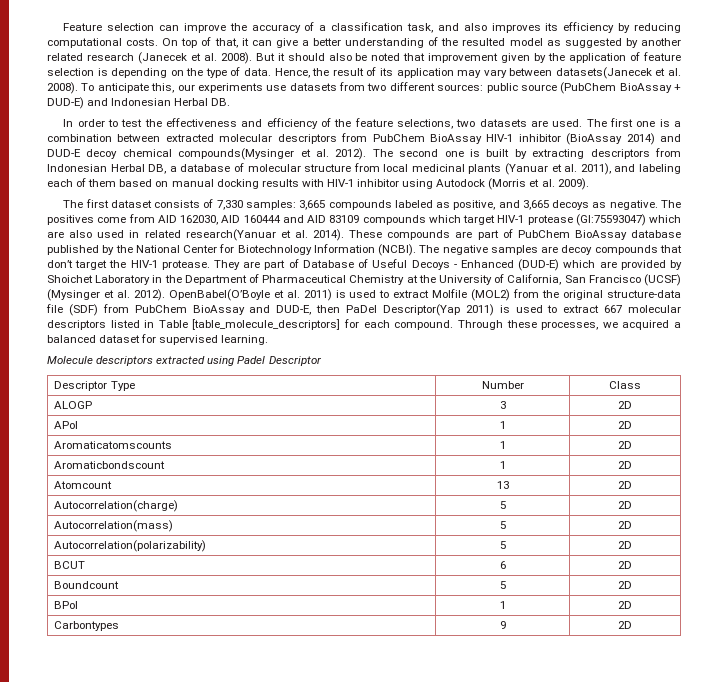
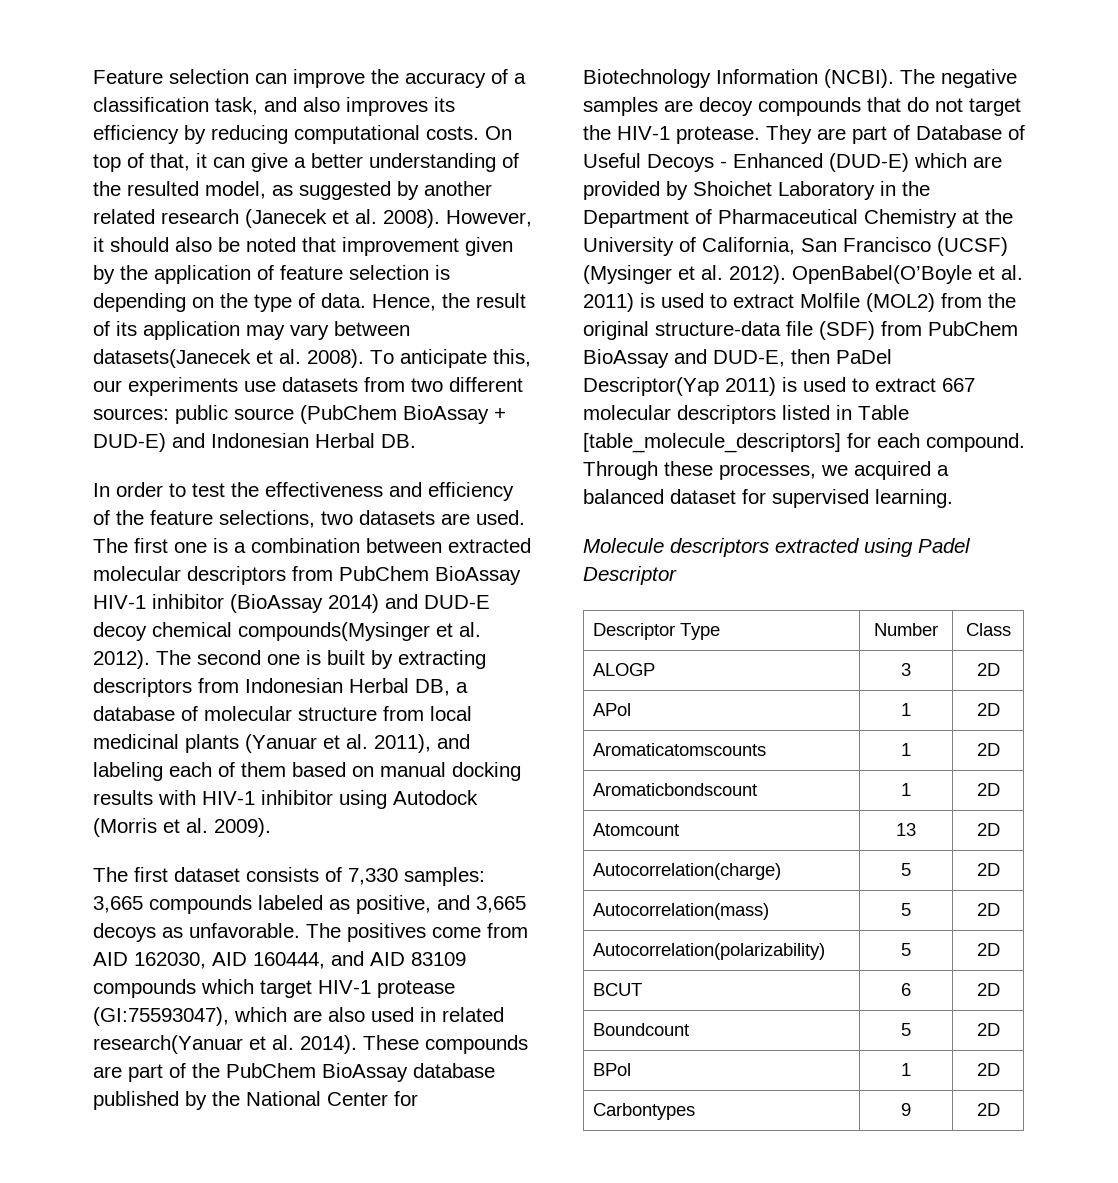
- On top of that, it can give a better understanding of the resulted model as suggested by another related research (Janecek et al. 2008).
+ On top of that, it can give a better understanding of the resulted model, as suggested by another related research (Janecek et al. 2008).
- But it should also be noted that improvement given by the application of feature selection is depending on the type of data.
+ However, it should also be noted that improvement given by the application of feature selection is depending on the type of data.
- The first dataset consists of 7,330 samples: 3,665 compounds labeled as positive, and 3,665 decoys as negative.
+ The first dataset consists of 7,330 samples: 3,665 compounds labeled as positive, and 3,665 decoys as unfavorable.
- The positives come from AID 162030, AID 160444 and AID 83109 compounds which target HIV-1 protease (GI:75593047) which are also used in related research(Yanuar et al. 2014).
+ The positives come from AID 162030, AID 160444, and AID 83109 compounds which target HIV-1 protease (GI:75593047), which are also used in related research(Yanuar et al. 2014).
- These compounds are part of PubChem BioAssay database published by the National Center for Biotechnology Information (NCBI).
+ These compounds are part of the PubChem BioAssay database published by the National Center for Biotechnology Information (NCBI).
- The negative samples are decoy compounds that don’t target the HIV-1 protease.
+ The negative samples are decoy compounds that do not target the HIV-1 protease.

